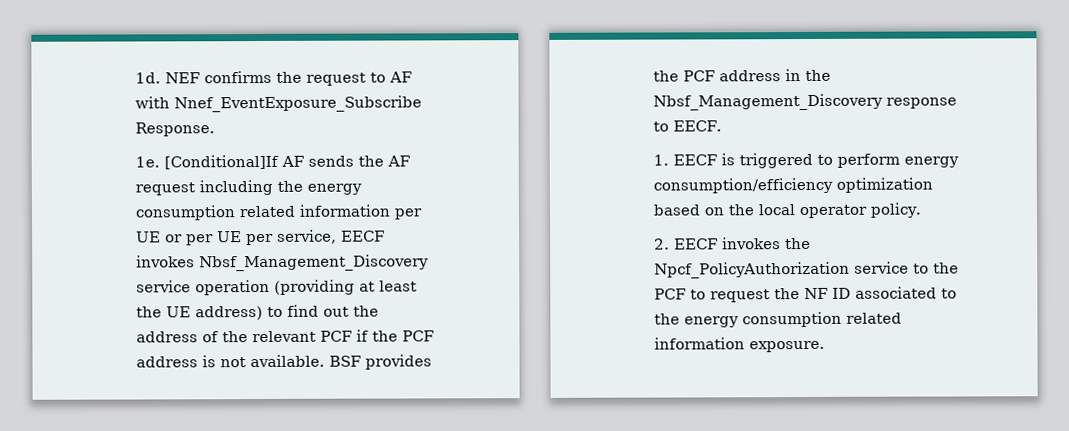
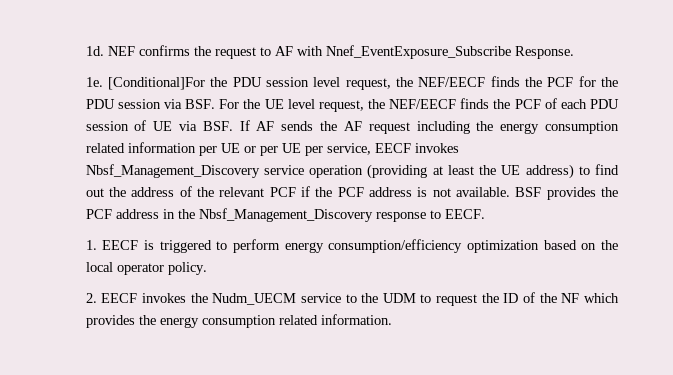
- [Conditional]If AF sends the AF request including the energy consumption related information per UE or per UE per service, EECF invokes Nbsf_Management_Discovery service operation (providing at least the UE address) to find out the address of the relevant PCF if the PCF address is not available.
+ [Conditional]For the PDU session level request, the NEF/EECF finds the PCF for the PDU session via BSF. For the UE level request, the NEF/EECF finds the PCF of each PDU session of UE via BSF. If AF sends the AF request including the energy consumption related information per UE or per UE per service, EECF invokes Nbsf_Management_Discovery service operation (providing at least the UE address) to find out the address of the relevant PCF if the PCF address is not available.
- 2. EECF invokes the Npcf_PolicyAuthorization service to the PCF to request the NF ID associated to the energy consumption related information exposure.
+ 2. EECF invokes the Nudm_UECM service to the UDM to request the ID of the NF which provides the energy consumption related information.

